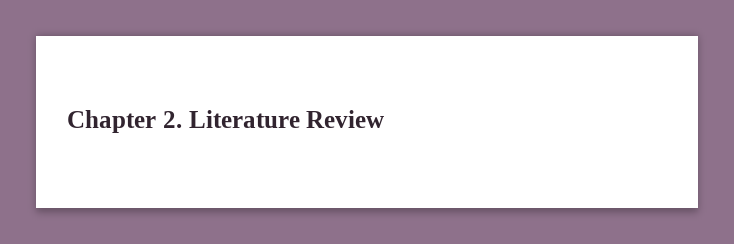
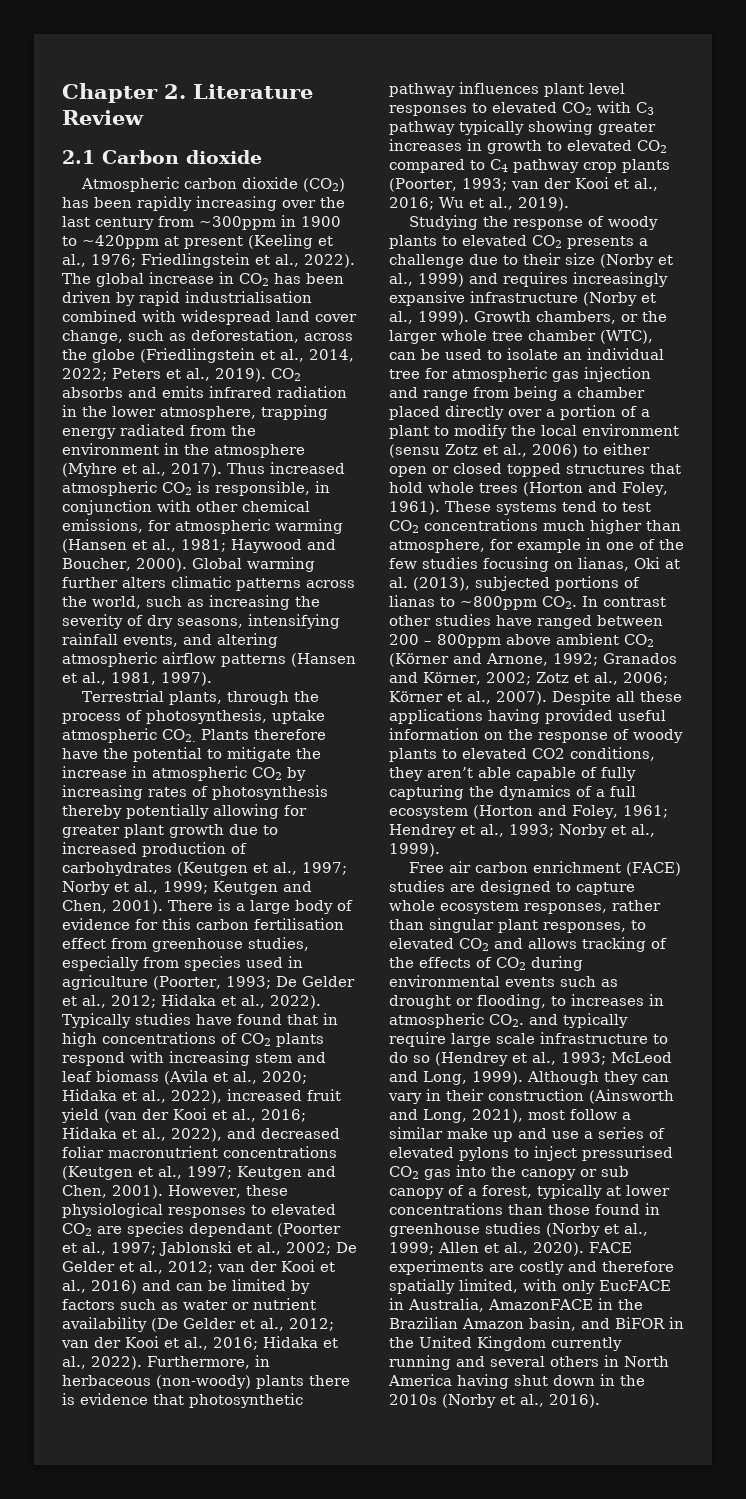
+ 2.1 Carbon dioxide
+ Atmospheric carbon dioxide (CO2) has been rapidly increasing over the last century from ~300ppm in 1900 to ~420ppm at present (Keeling et al., 1976; Friedlingstein et al., 2022). The global increase in CO2 has been driven by rapid industrialisation combined with widespread land cover change, such as deforestation, across the globe (Friedlingstein et al., 2014, 2022; Peters et al., 2019). CO2 absorbs and emits infrared radiation in the lower atmosphere, trapping energy radiated from the environment in the atmosphere (Myhre et al., 2017). Thus increased atmospheric CO2 is responsible, in conjunction with other chemical emissions, for atmospheric warming (Hansen et al., 1981; Haywood and Boucher, 2000). Global warming further alters climatic patterns across the world, such as increasing the severity of dry seasons, intensifying rainfall events, and altering atmospheric airflow patterns (Hansen et al., 1981, 1997).
+ Terrestrial plants, through the process of photosynthesis, uptake atmospheric CO2. Plants therefore have the potential to mitigate the increase in atmospheric CO2 by increasing rates of photosynthesis thereby potentially allowing for greater plant growth due to increased production of carbohydrates (Keutgen et al., 1997; Norby et al., 1999; Keutgen and Chen, 2001). There is a large body of evidence for this carbon fertilisation effect from greenhouse studies, especially from species used in agriculture (Poorter, 1993; De Gelder et al., 2012; Hidaka et al., 2022). Typically studies have found that in high concentrations of CO2 plants respond with increasing stem and leaf biomass (Avila et al., 2020; Hidaka et al., 2022), increased fruit yield (van der Kooi et al., 2016; Hidaka et al., 2022), and decreased foliar macronutrient concentrations (Keutgen et al., 1997; Keutgen and Chen, 2001). However, these physiological responses to elevated CO2 are species dependant (Poorter et al., 1997; Jablonski et al., 2002; De Gelder et al., 2012; van der Kooi et al., 2016) and can be limited by factors such as water or nutrient availability (De Gelder et al., 2012; van der Kooi et al., 2016; Hidaka et al., 2022). Furthermore, in herbaceous (non-woody) plants there is evidence that photosynthetic pathway influences plant level responses to elevated CO2 with C3 pathway typically showing greater increases in growth to elevated CO2 compared to C4 pathway crop plants (Poorter, 1993; van der Kooi et al., 2016; Wu et al., 2019).
+ Studying the response of woody plants to elevated CO2 presents a challenge due to their size (Norby et al., 1999) and requires increasingly expansive infrastructure (Norby et al., 1999). Growth chambers, or the larger whole tree chamber (WTC), can be used to isolate an individual tree for atmospheric gas injection and range from being a chamber placed directly over a portion of a plant to modify the local environment (sensu Zotz et al., 2006) to either open or closed topped structures that hold whole trees (Horton and Foley, 1961). These systems tend to test CO2 concentrations much higher than atmosphere, for example in one of the few studies focusing on lianas, Oki at al. (2013), subjected portions of lianas to ~800ppm CO2. In contrast other studies have ranged between 200 – 800ppm above ambient CO2 (Körner and Arnone, 1992; Granados and Körner, 2002; Zotz et al., 2006; Körner et al., 2007). Despite all these applications having provided useful information on the response of woody plants to elevated CO2 conditions, they aren’t able capable of fully capturing the dynamics of a full ecosystem (Horton and Foley, 1961; Hendrey et al., 1993; Norby et al., 1999).
+ Free air carbon enrichment (FACE) studies are designed to capture whole ecosystem responses, rather than singular plant responses, to elevated CO2 and allows tracking of the effects of CO2 during environmental events such as drought or flooding, to increases in atmospheric CO2. and typically require large scale infrastructure to do so (Hendrey et al., 1993; McLeod and Long, 1999). Although they can vary in their construction (Ainsworth and Long, 2021), most follow a similar make up and use a series of elevated pylons to inject pressurised CO2 gas into the canopy or sub canopy of a forest, typically at lower concentrations than those found in greenhouse studies (Norby et al., 1999; Allen et al., 2020). FACE experiments are costly and therefore spatially limited, with only EucFACE in Australia, AmazonFACE in the Brazilian Amazon basin, and BiFOR in the United Kingdom currently running and several others in North America having shut down in the 2010s (Norby et al., 2016).

